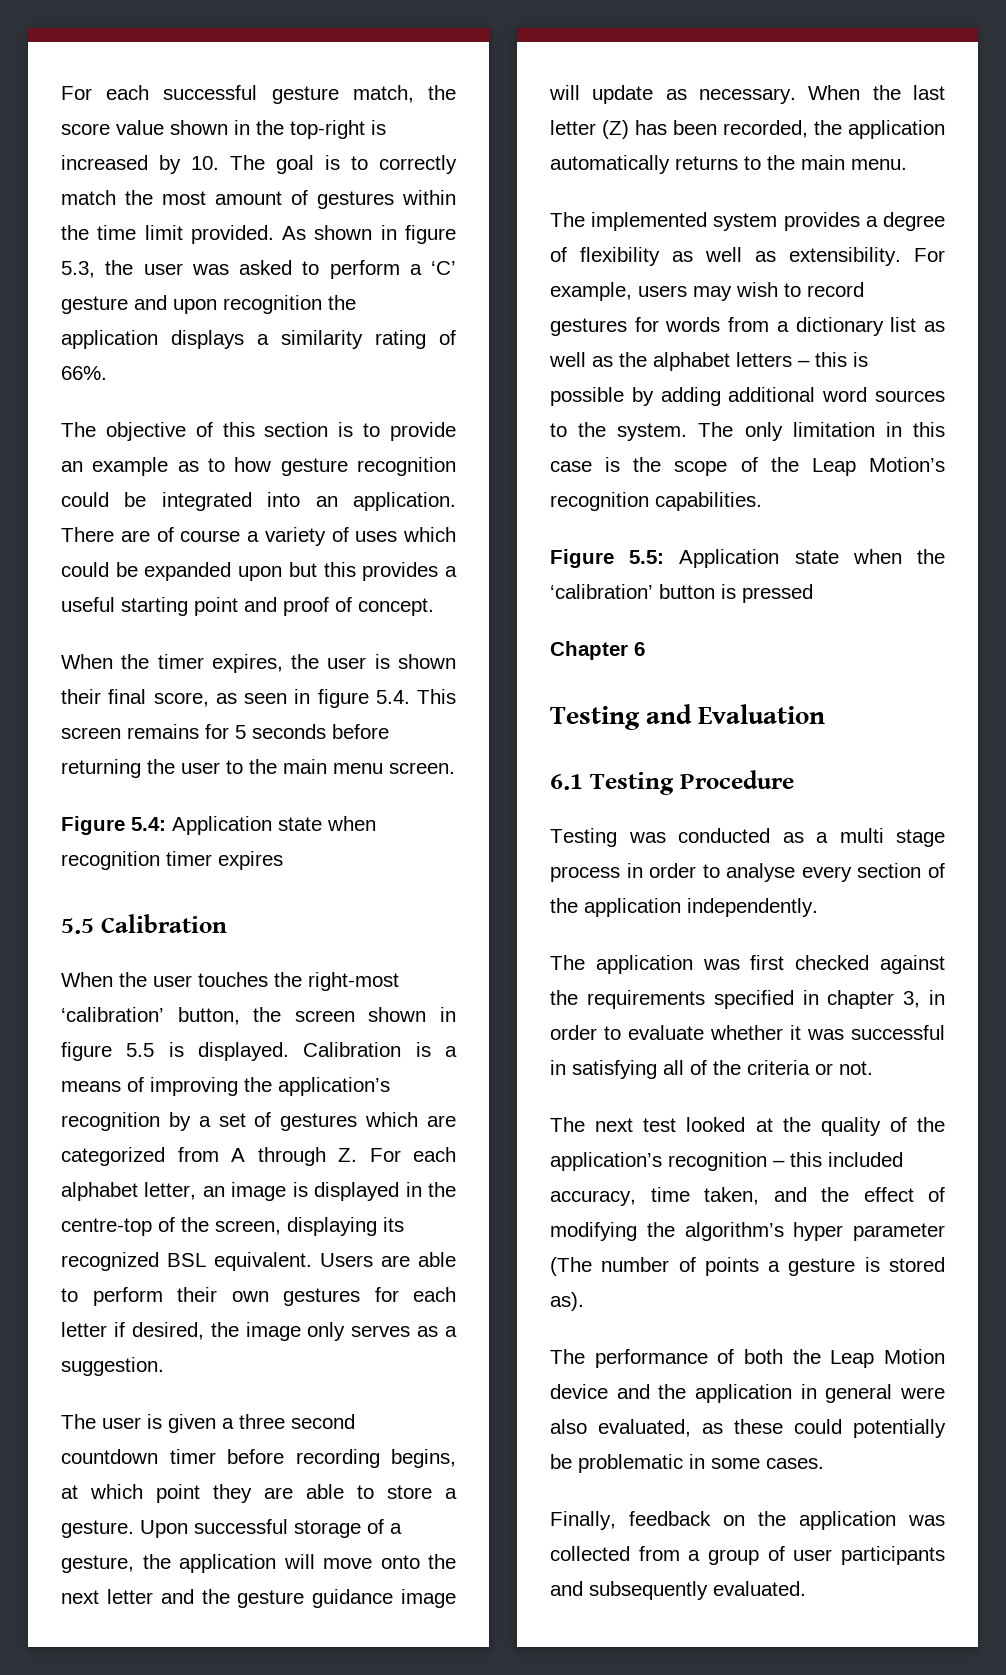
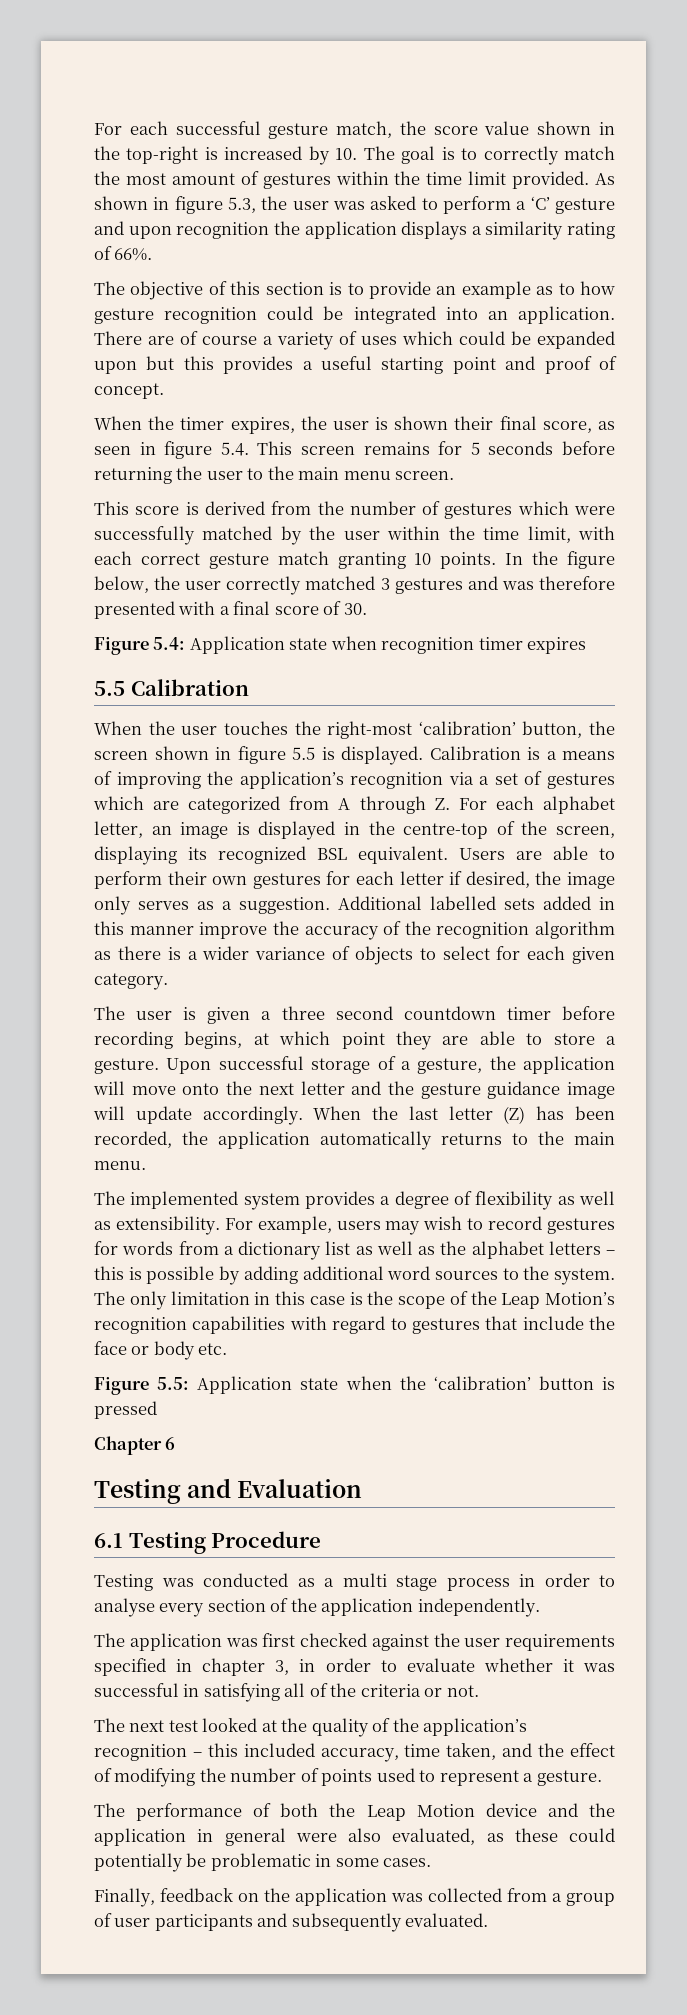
+ This score is derived from the number of gestures which were successfully matched by the user within the time limit, with each correct gesture match granting 10 points. In the figure below, the user correctly matched 3 gestures and was therefore presented with a final score of 30.
- Calibration is a means of improving the application’s recognition by a set of gestures which are categorized from A through Z. For each alphabet letter, an image is displayed in the centre-top of the screen, displaying its recognized BSL equivalent.
+ Calibration is a means of improving the application’s recognition via a set of gestures which are categorized from A through Z. For each alphabet letter, an image is displayed in the centre-top of the screen, displaying its recognized BSL equivalent.
+ Additional labelled sets added in this manner improve the accuracy of the recognition algorithm as there is a wider variance of objects to select for each given category.
- Upon successful storage of a gesture, the application will move onto the next letter and the gesture guidance image will update as necessary.
+ Upon successful storage of a gesture, the application will move onto the next letter and the gesture guidance image will update accordingly.
- The only limitation in this case is the scope of the Leap Motion’s recognition capabilities.
+ The only limitation in this case is the scope of the Leap Motion’s recognition capabilities with regard to gestures that include the face or body etc.
- The application was first checked against the requirements specified in chapter 3, in order to evaluate whether it was successful in satisfying all of the criteria or not.
+ The application was first checked against the user requirements specified in chapter 3, in order to evaluate whether it was successful in satisfying all of the criteria or not.
- The next test looked at the quality of the application’s recognition – this included accuracy, time taken, and the effect of modifying the algorithm’s hyper parameter (The number of points a gesture is stored as).
+ The next test looked at the quality of the application’s recognition – this included accuracy, time taken, and the effect of modifying the number of points used to represent a gesture.

